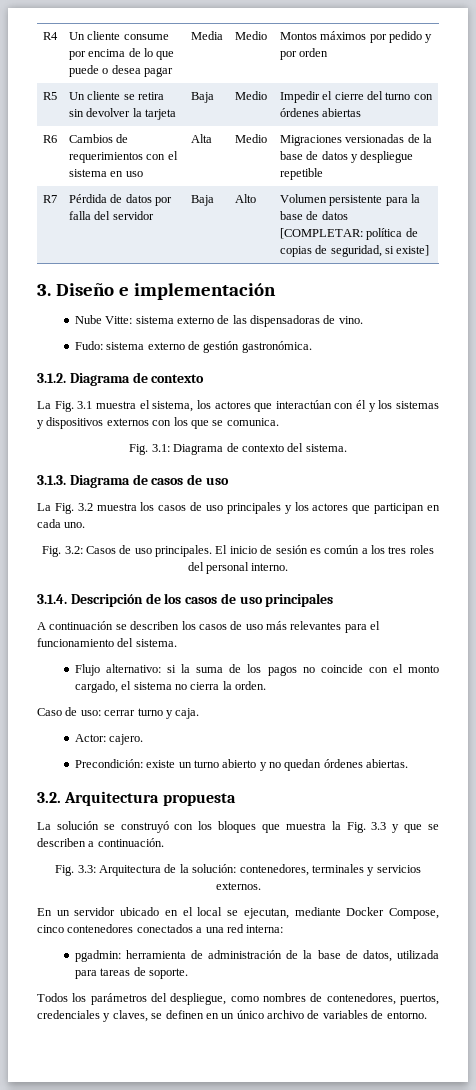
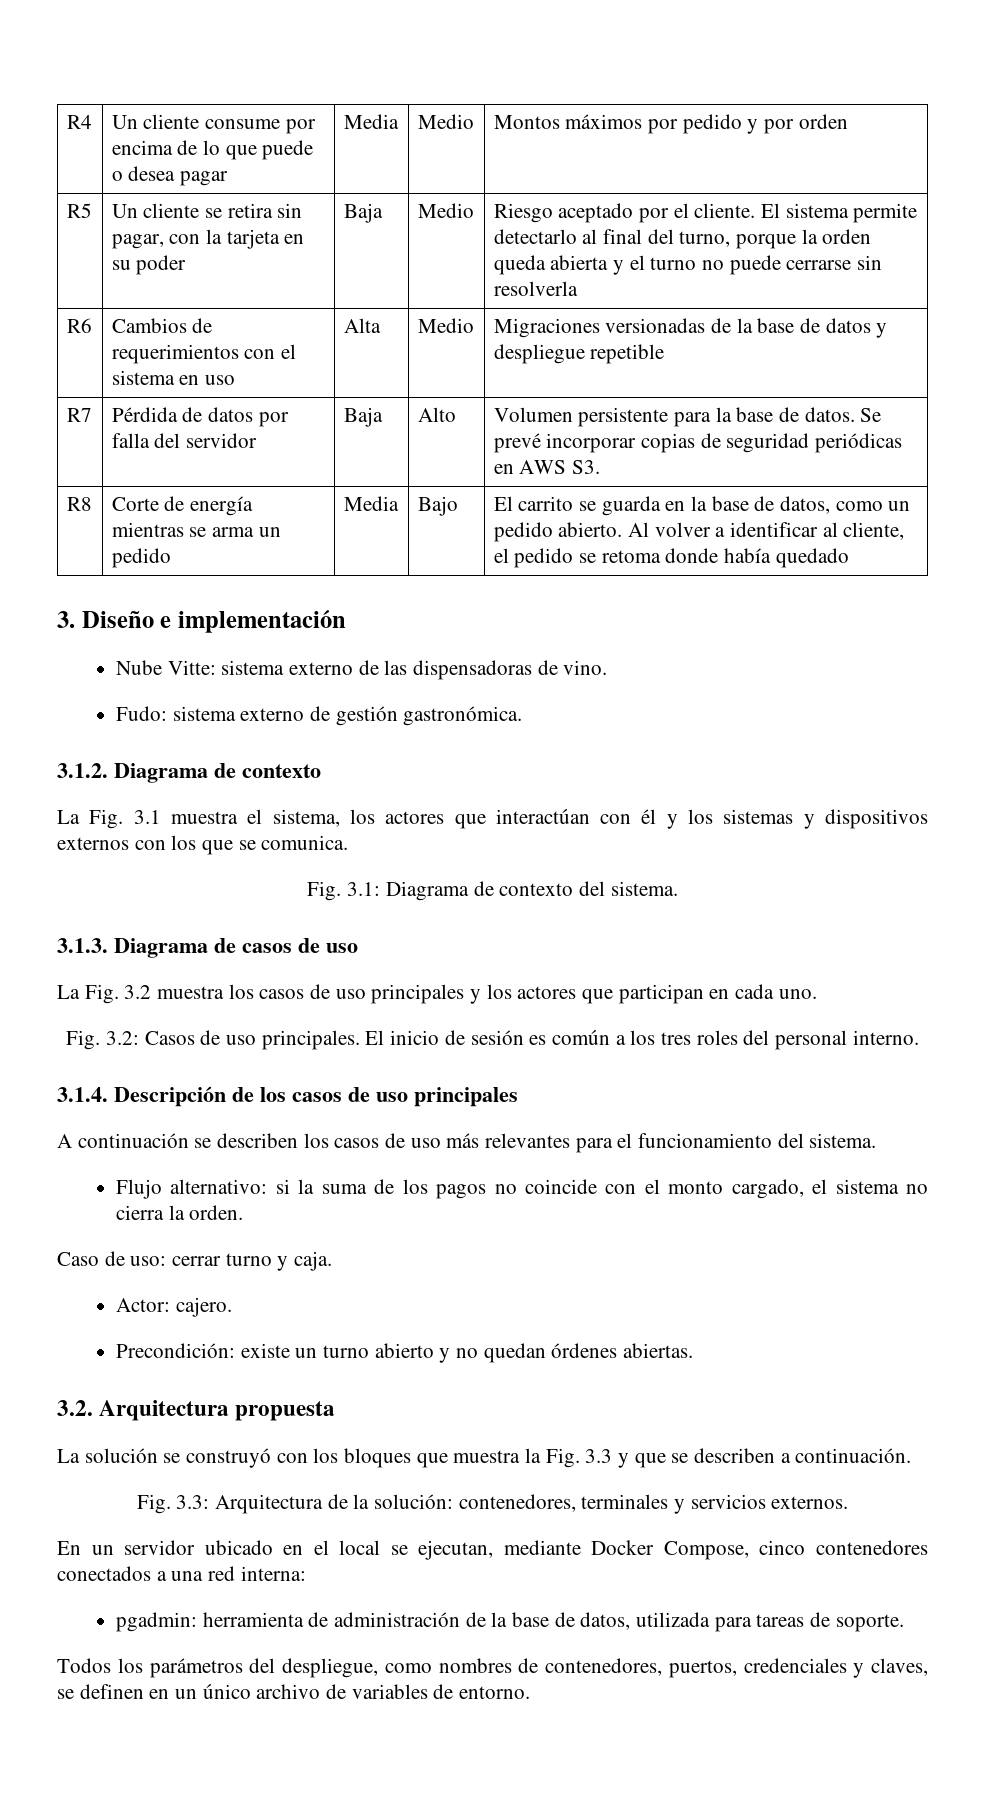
- Un cliente se retira sin devolver la tarjeta
+ Un cliente se retira sin pagar, con la tarjeta en su poder
- Impedir el cierre del turno con órdenes abiertas
+ Riesgo aceptado por el cliente. El sistema permite detectarlo al final del turno, porque la orden queda abierta y el turno no puede cerrarse sin resolverla
- R7 | Pérdida de datos por falla del servidor | Baja | Alto | Volumen persistente para la base de datos [COMPLETAR: política de copias de seguridad, si existe]
+ R7 | Pérdida de datos por falla del servidor | Baja | Alto | Volumen persistente para la base de datos. Se prevé incorporar copias de seguridad periódicas en AWS S3.
+ R8 | Corte de energía mientras se arma un pedido | Media | Bajo | El carrito se guarda en la base de datos, como un pedido abierto. Al volver a identificar al cliente, el pedido se retoma donde había quedado

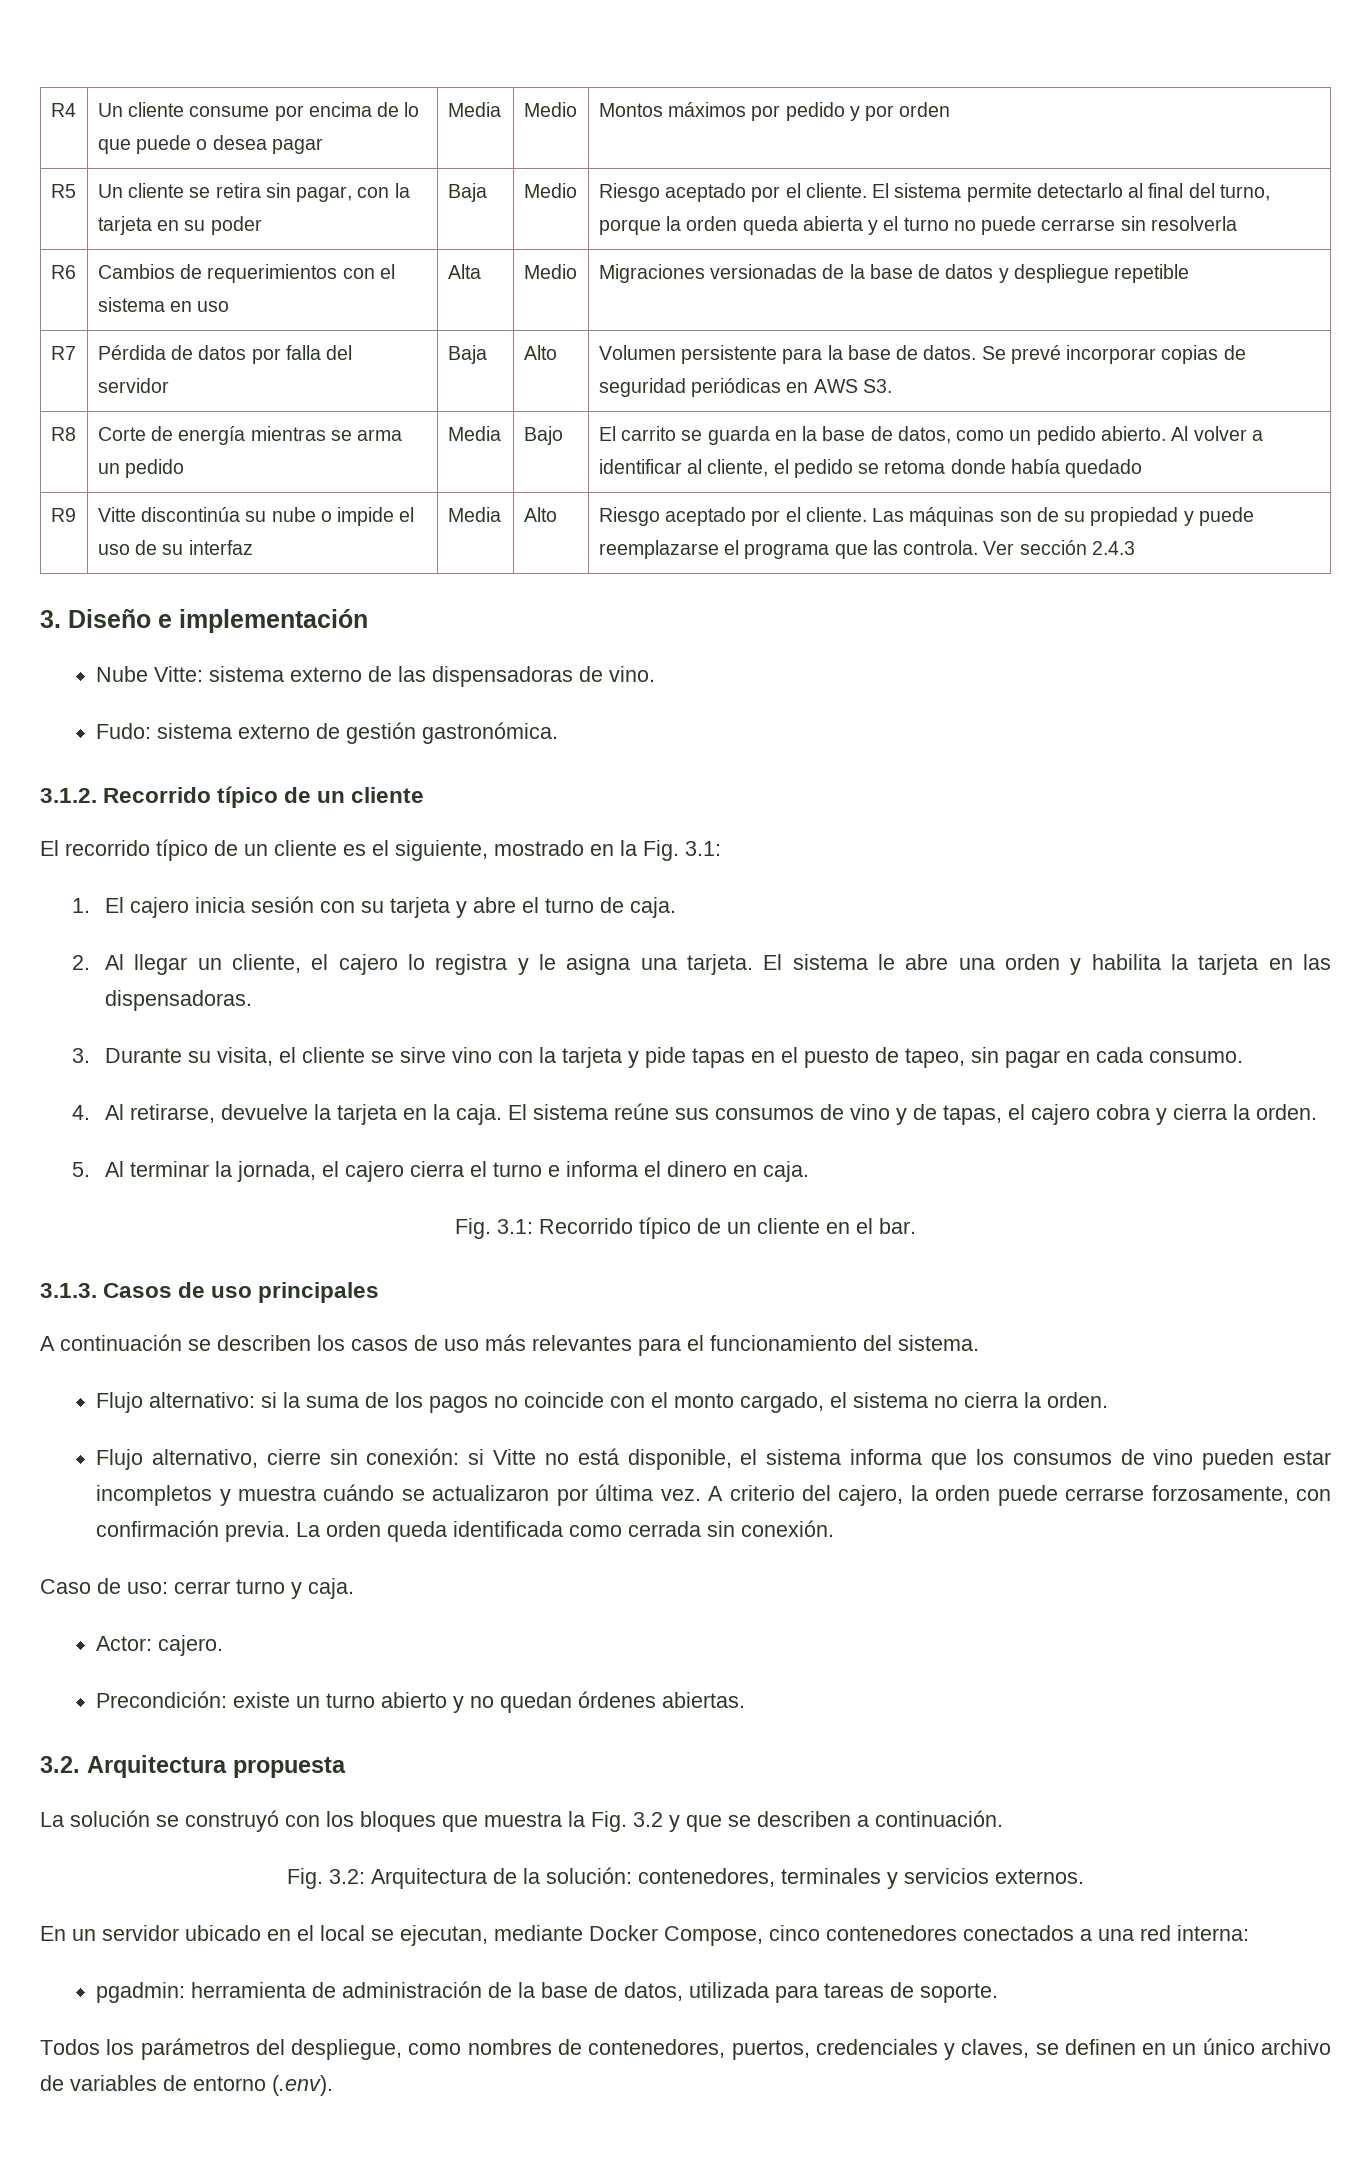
+ R9 | Vitte discontinúa su nube o impide el uso de su interfaz | Media | Alto | Riesgo aceptado por el cliente. Las máquinas son de su propiedad y puede reemplazarse el programa que las controla. Ver sección 2.4.3
- 3.1.2. Diagrama de contexto
- La Fig. 3.1 muestra el sistema, los actores que interactúan con él y los sistemas y dispositivos externos con los que se comunica.
- Fig. 3.1: Diagrama de contexto del sistema.
- 3.1.3. Diagrama de casos de uso
- La Fig. 3.2 muestra los casos de uso principales y los actores que participan en cada uno.
- Fig. 3.2: Casos de uso principales. El inicio de sesión es común a los tres roles del personal interno.
- 3.1.4. Descripción de los casos de uso principales
+ 3.1.2. Recorrido típico de un cliente
+ El recorrido típico de un cliente es el siguiente, mostrado en la Fig. 3.1:
+ 1. El cajero inicia sesión con su tarjeta y abre el turno de caja.
+ 2. Al llegar un cliente, el cajero lo registra y le asigna una tarjeta. El sistema le abre una orden y habilita la tarjeta en las dispensadoras.
+ 3. Durante su visita, el cliente se sirve vino con la tarjeta y pide tapas en el puesto de tapeo, sin pagar en cada consumo.
+ 4. Al retirarse, devuelve la tarjeta en la caja. El sistema reúne sus consumos de vino y de tapas, el cajero cobra y cierra la orden.
+ 5. Al terminar la jornada, el cajero cierra el turno e informa el dinero en caja.
+ Fig. 3.1: Recorrido típico de un cliente en el bar.
+ 3.1.3. Casos de uso principales
+ Flujo alternativo, cierre sin conexión: si Vitte no está disponible, el sistema informa que los consumos de vino pueden estar incompletos y muestra cuándo se actualizaron por última vez. A criterio del cajero, la orden puede cerrarse forzosamente, con confirmación previa. La orden queda identificada como cerrada sin conexión.
- La solución se construyó con los bloques que muestra la Fig. 3.3 y que se describen a continuación.
+ La solución se construyó con los bloques que muestra la Fig. 3.2 y que se describen a continuación.
- Fig. 3.3: Arquitectura de la solución: contenedores, terminales y servicios externos.
+ Fig. 3.2: Arquitectura de la solución: contenedores, terminales y servicios externos.
- Todos los parámetros del despliegue, como nombres de contenedores, puertos, credenciales y claves, se definen en un único archivo de variables de entorno.
+ Todos los parámetros del despliegue, como nombres de contenedores, puertos, credenciales y claves, se definen en un único archivo de variables de entorno (.env).

